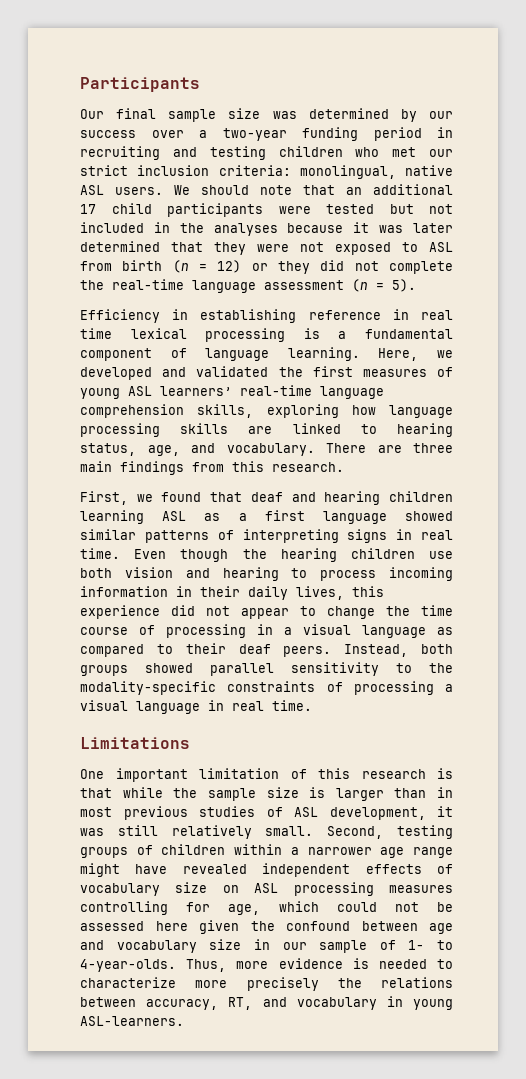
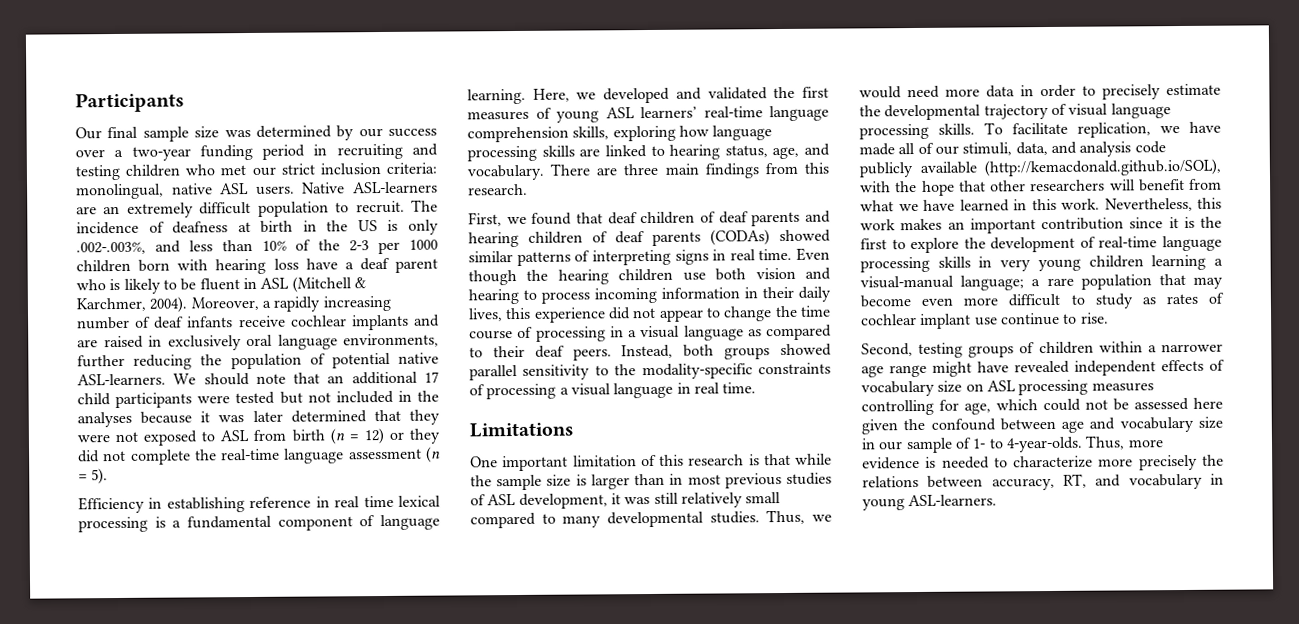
+ Native ASL-learners are an extremely difficult population to recruit. The incidence of deafness at birth in the US is only .002-.003%, and less than 10% of the 2-3 per 1000 children born with hearing loss have a deaf parent who is likely to be fluent in ASL (Mitchell & Karchmer, 2004). Moreover, a rapidly increasing number of deaf infants receive cochlear implants and are raised in exclusively oral language environments, further reducing the population of potential native ASL-learners.
- First, we found that deaf and hearing children learning ASL as a first language showed similar patterns of interpreting signs in real time.
+ First, we found that deaf children of deaf parents and hearing children of deaf parents (CODAs) showed similar patterns of interpreting signs in real time.
- One important limitation of this research is that while the sample size is larger than in most previous studies of ASL development, it was still relatively small. Second, testing groups of children within a narrower age range might have revealed independent effects of vocabulary size on ASL processing measures controlling for age, which could not be assessed here given the confound between age and vocabulary size in our sample of 1- to 4-year-olds.
+ One important limitation of this research is that while the sample size is larger than in most previous studies of ASL development, it was still relatively small compared to many developmental studies. Thus, we would need more data in order to precisely estimate the developmental trajectory of visual language processing skills. To facilitate replication, we have made all of our stimuli, data, and analysis code publicly available (http://kemacdonald.github.io/SOL), with the hope that other researchers will benefit from what we have learned in this work. Nevertheless, this work makes an important contribution since it is the first to explore the development of real-time language processing skills in very young children learning a visual-manual language; a rare population that may become even more difficult to study as rates of cochlear implant use continue to rise.
+ Second, testing groups of children within a narrower age range might have revealed independent effects of vocabulary size on ASL processing measures controlling for age, which could not be assessed here given the confound between age and vocabulary size in our sample of 1- to 4-year-olds.

